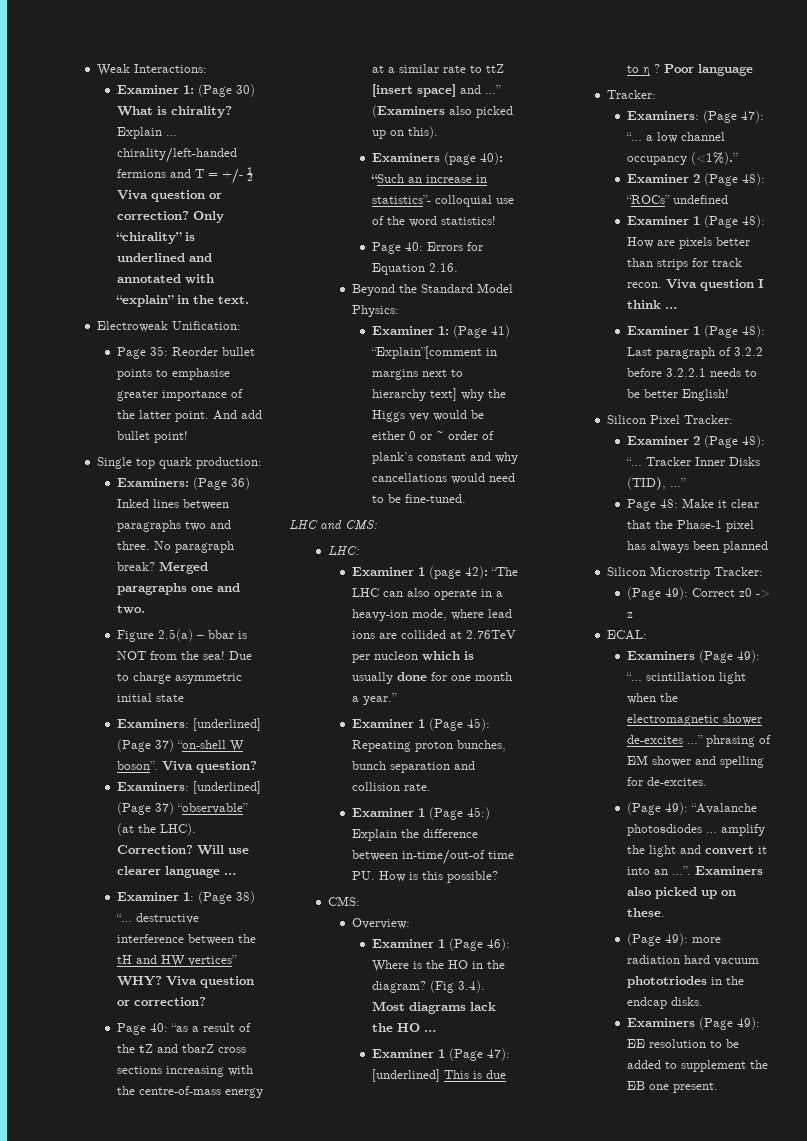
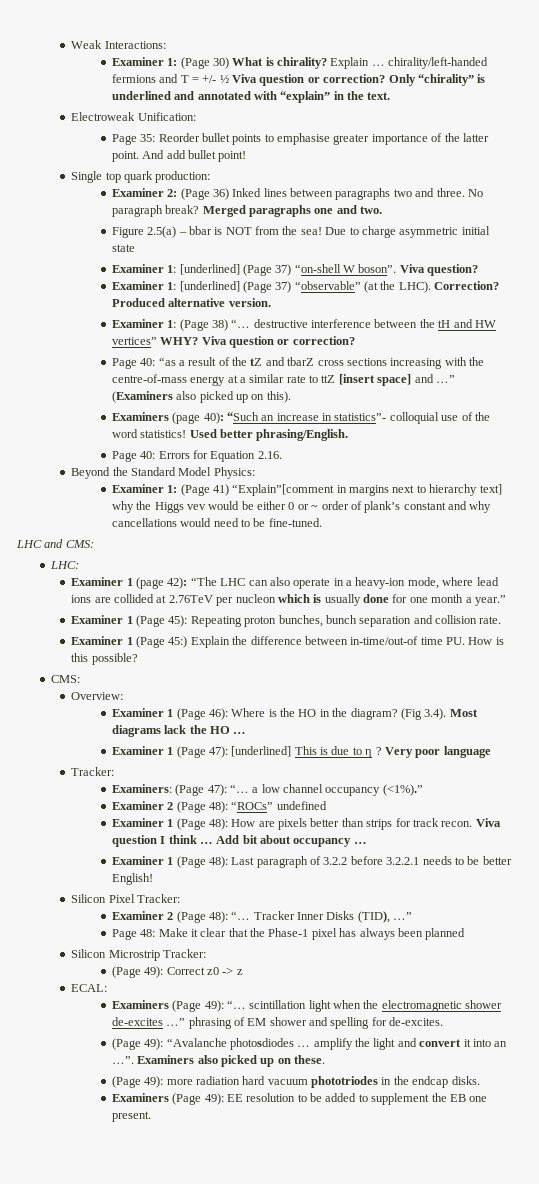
- Examiners: (Page 36) Inked lines between paragraphs two and three.
+ Examiner 2: (Page 36) Inked lines between paragraphs two and three.
- Examiners: [underlined] (Page 37) “on-shell W boson”.
+ Examiner 1: [underlined] (Page 37) “on-shell W boson”.
- Examiners: [underlined] (Page 37) “observable” (at the LHC).
+ Examiner 1: [underlined] (Page 37) “observable” (at the LHC).
- Will use clearer language …
+ Produced alternative version.
+ Used better phrasing/English.
- Poor language
+ Very poor language
+ Add bit about occupancy …

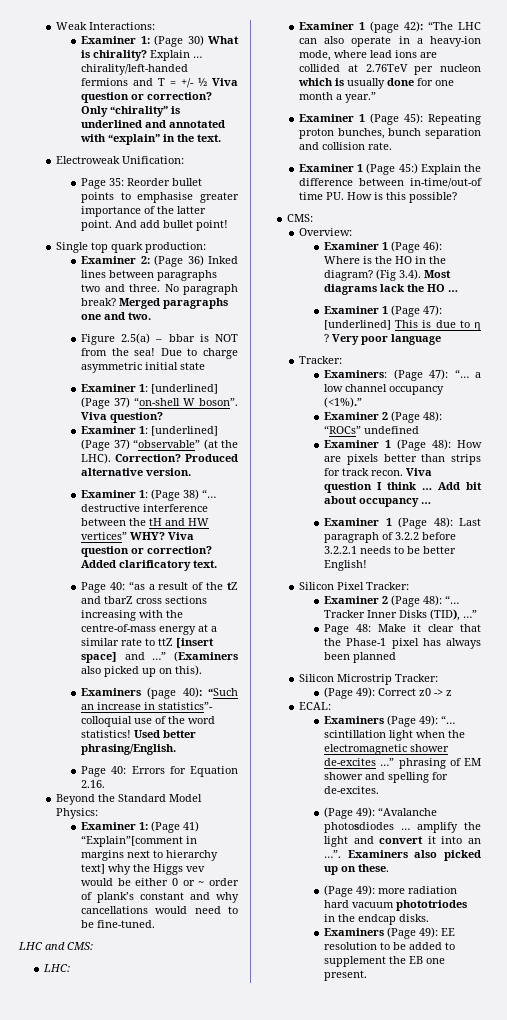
+ Added clarificatory text.

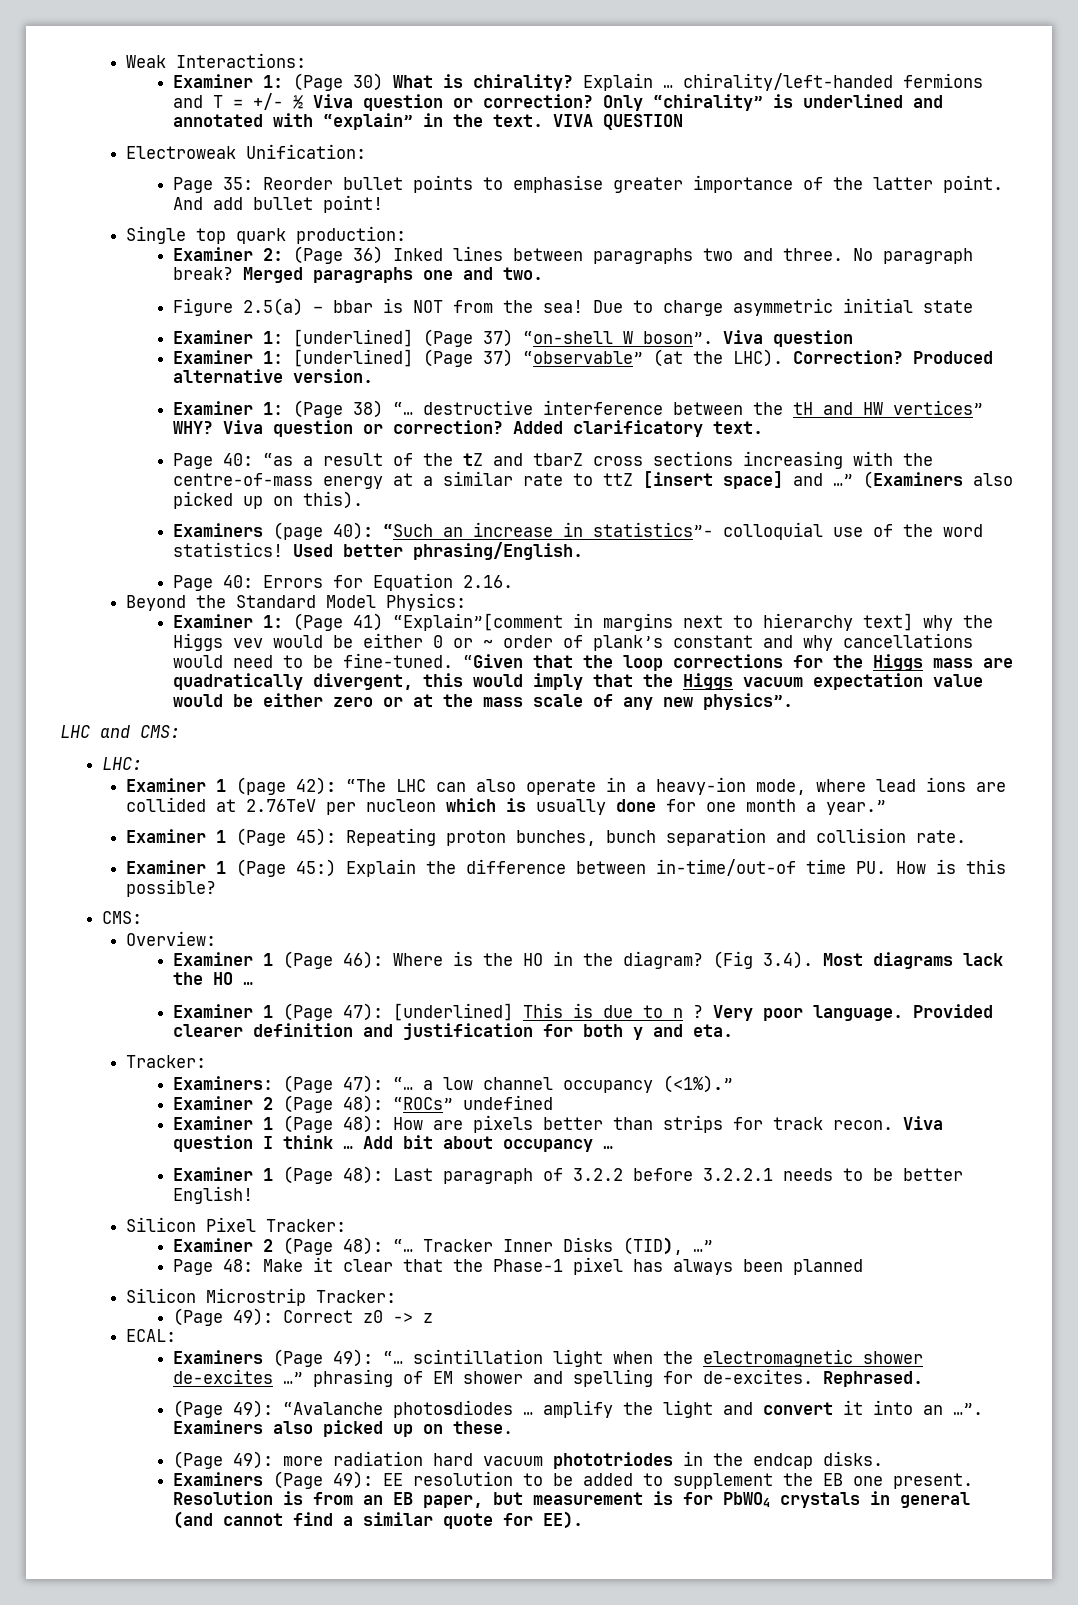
+ VIVA QUESTION
- Examiner 1: [underlined] (Page 37) “on-shell W boson”. Viva question?
+ Examiner 1: [underlined] (Page 37) “on-shell W boson”. Viva question
+ “Given that the loop corrections for the Higgs mass are quadratically divergent, this would imply that the Higgs vacuum expectation value would be either zero or at the mass scale of any new physics”.
- Very poor language
+ Very poor language. Provided clearer definition and justification for both y and eta.
+ Rephrased.
+ Resolution is from an EB paper, but measurement is for PbWO4 crystals in general (and cannot find a similar quote for EE).

